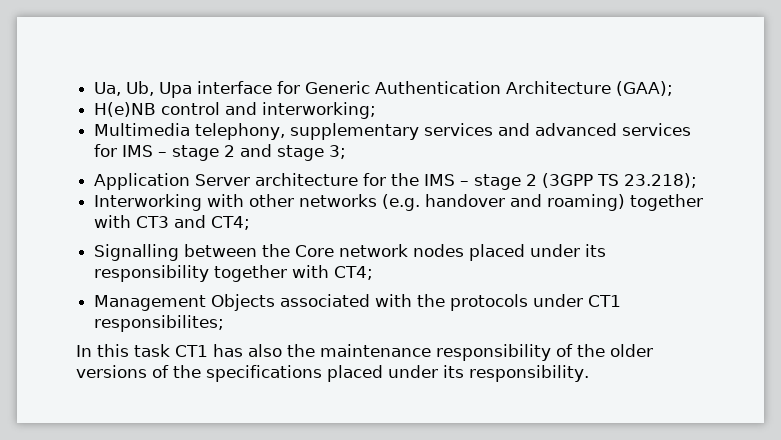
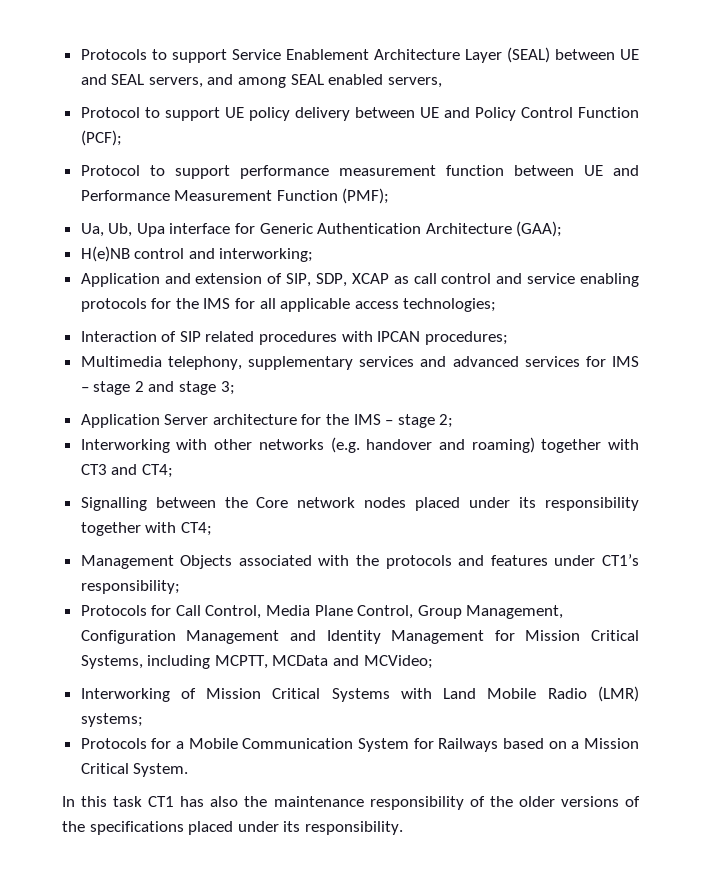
+ Protocols to support Service Enablement Architecture Layer (SEAL) between UE and SEAL servers, and among SEAL enabled servers,
+ Protocol to support UE policy delivery between UE and Policy Control Function (PCF);
+ Protocol to support performance measurement function between UE and Performance Measurement Function (PMF);
+ Application and extension of SIP, SDP, XCAP as call control and service enabling protocols for the IMS for all applicable access technologies;
+ Interaction of SIP related procedures with IPCAN procedures;
- Application Server architecture for the IMS – stage 2 (3GPP TS 23.218);
+ Application Server architecture for the IMS – stage 2;
- Management Objects associated with the protocols under CT1 responsibilites;
+ Management Objects associated with the protocols and features under CT1’s responsibility;
+ Protocols for Call Control, Media Plane Control, Group Management, Configuration Management and Identity Management for Mission Critical Systems, including MCPTT, MCData and MCVideo;
+ Interworking of Mission Critical Systems with Land Mobile Radio (LMR) systems;
+ Protocols for a Mobile Communication System for Railways based on a Mission Critical System.

